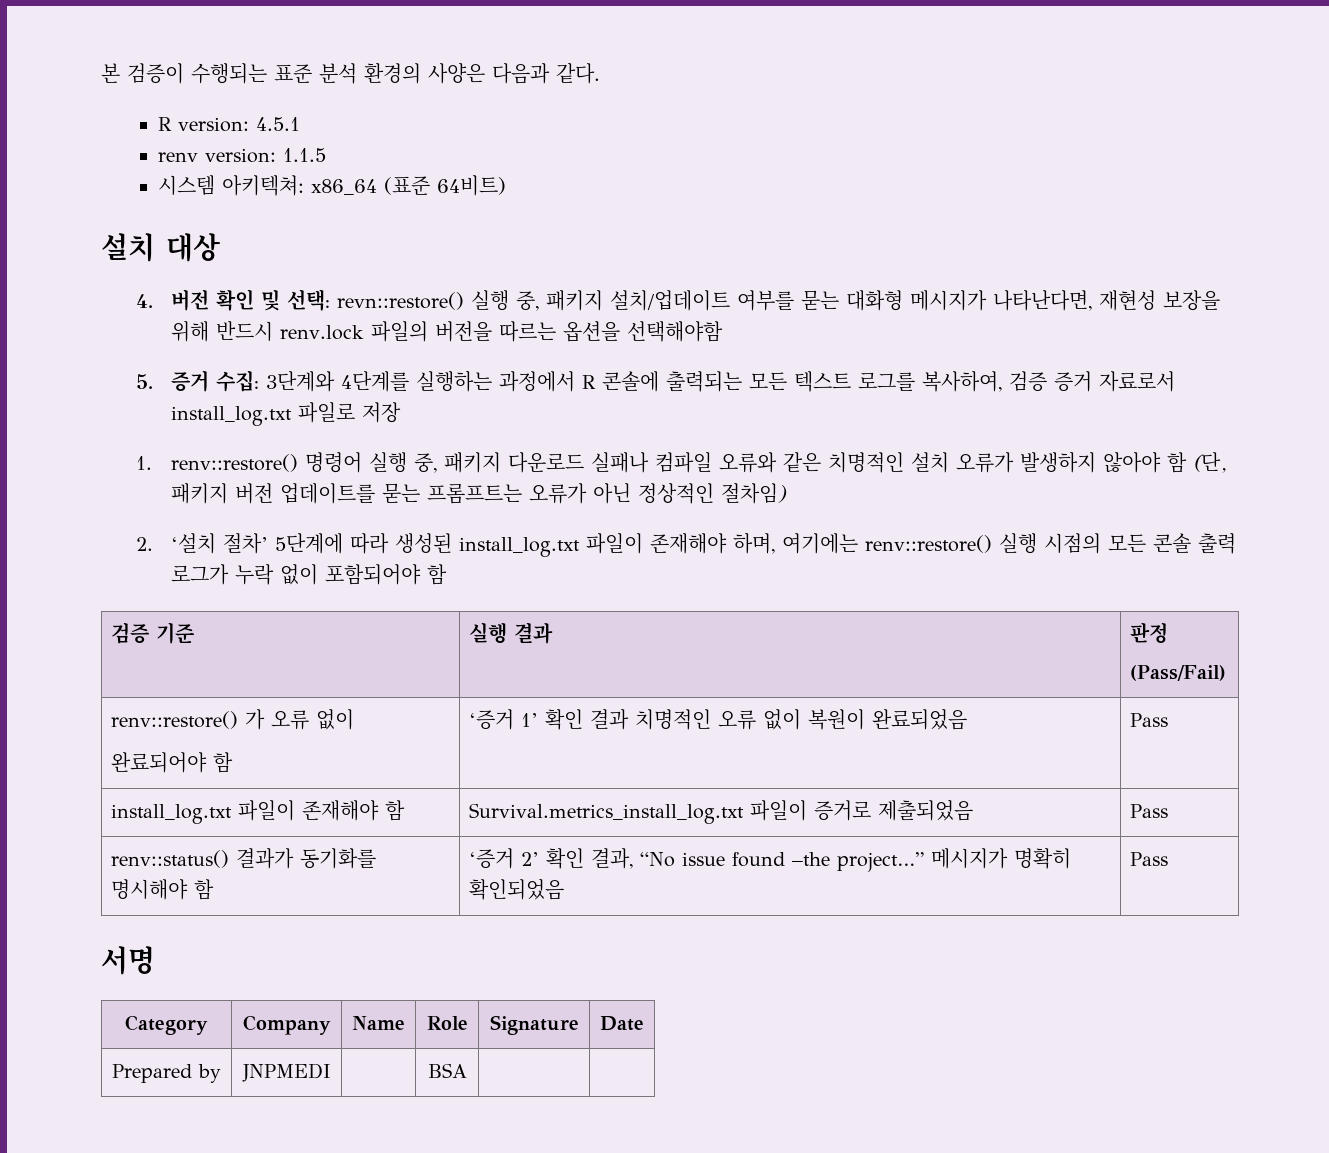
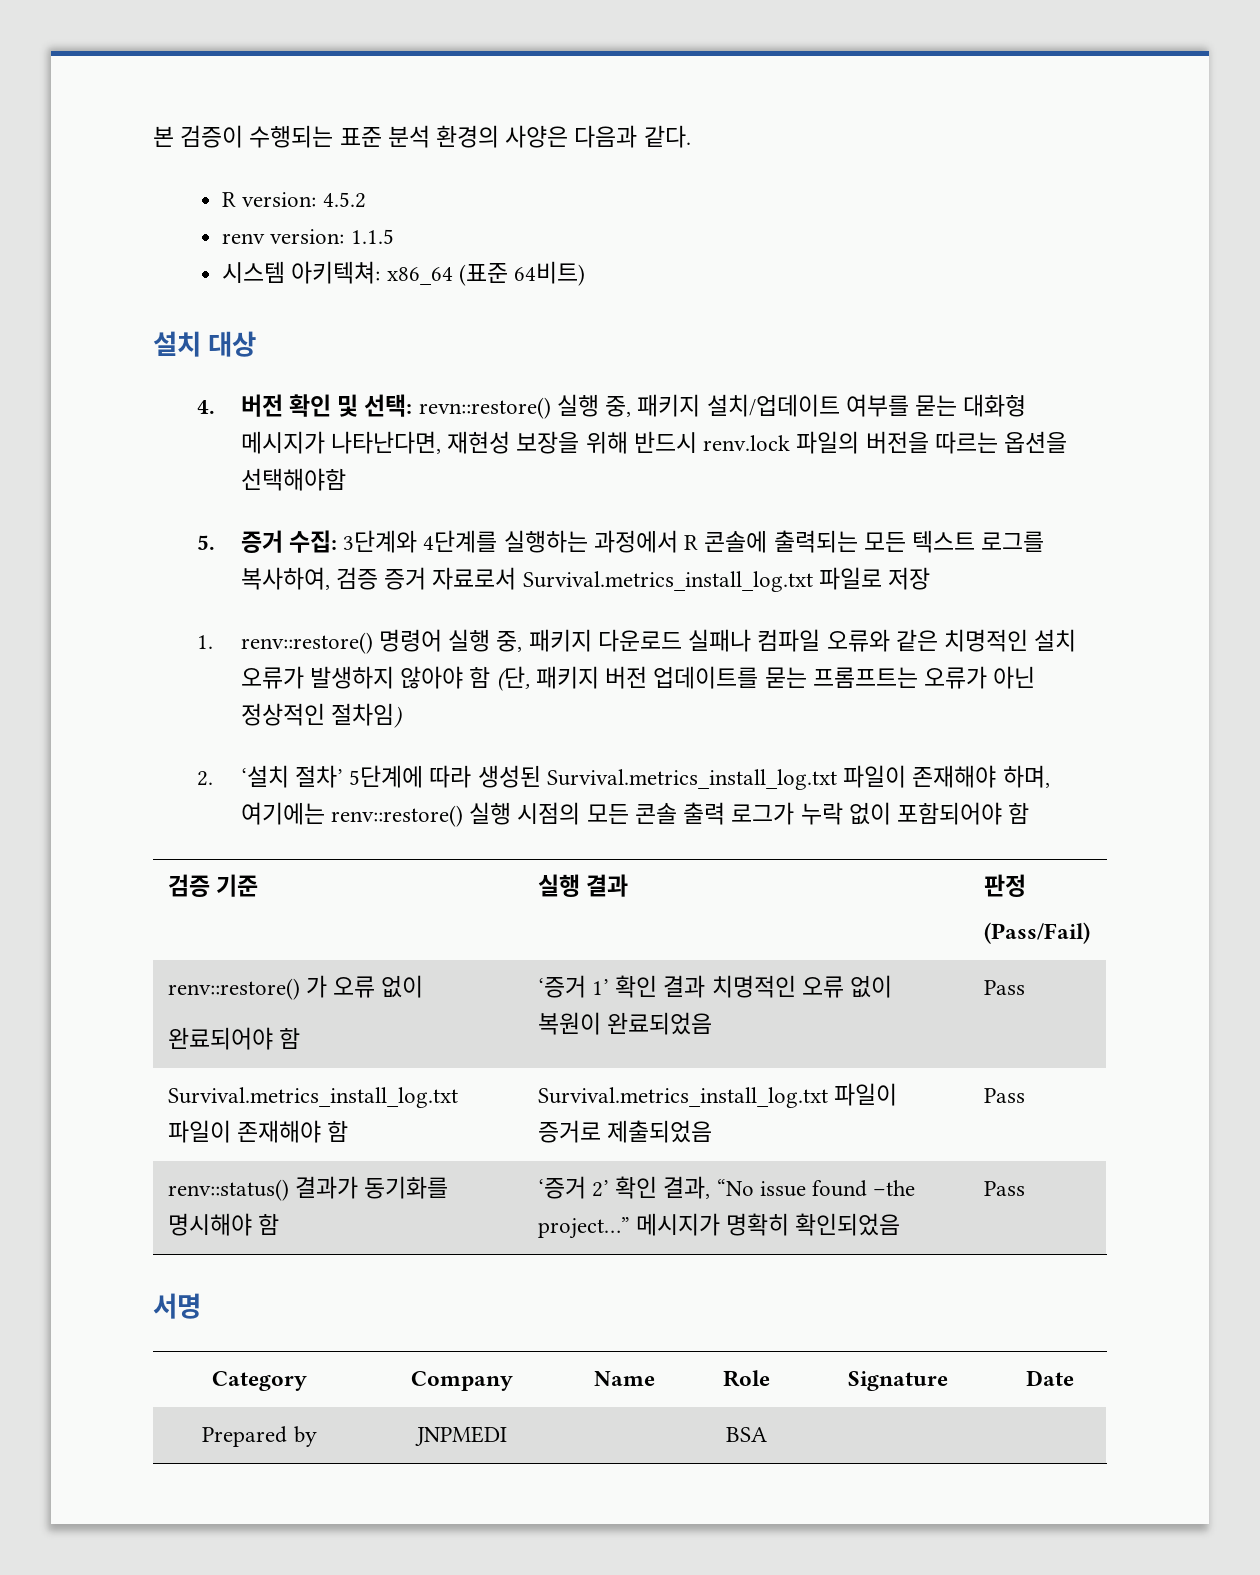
- R version: 4.5.1
+ R version: 4.5.2
- 5. 증거 수집: 3단계와 4단계를 실행하는 과정에서 R 콘솔에 출력되는 모든 텍스트 로그를 복사하여, 검증 증거 자료로서 install_log.txt 파일로 저장
+ 5. 증거 수집: 3단계와 4단계를 실행하는 과정에서 R 콘솔에 출력되는 모든 텍스트 로그를 복사하여, 검증 증거 자료로서 Survival.metrics_install_log.txt 파일로 저장
- 2. ‘설치 절차’ 5단계에 따라 생성된 install_log.txt 파일이 존재해야 하며, 여기에는 renv::restore() 실행 시점의 모든 콘솔 출력 로그가 누락 없이 포함되어야 함
+ 2. ‘설치 절차’ 5단계에 따라 생성된 Survival.metrics_install_log.txt 파일이 존재해야 하며, 여기에는 renv::restore() 실행 시점의 모든 콘솔 출력 로그가 누락 없이 포함되어야 함
- install_log.txt 파일이 존재해야 함 | Survival.metrics_install_log.txt 파일이 증거로 제출되었음 | Pass
+ Survival.metrics_install_log.txt 파일이 존재해야 함 | Survival.metrics_install_log.txt 파일이 증거로 제출되었음 | Pass

